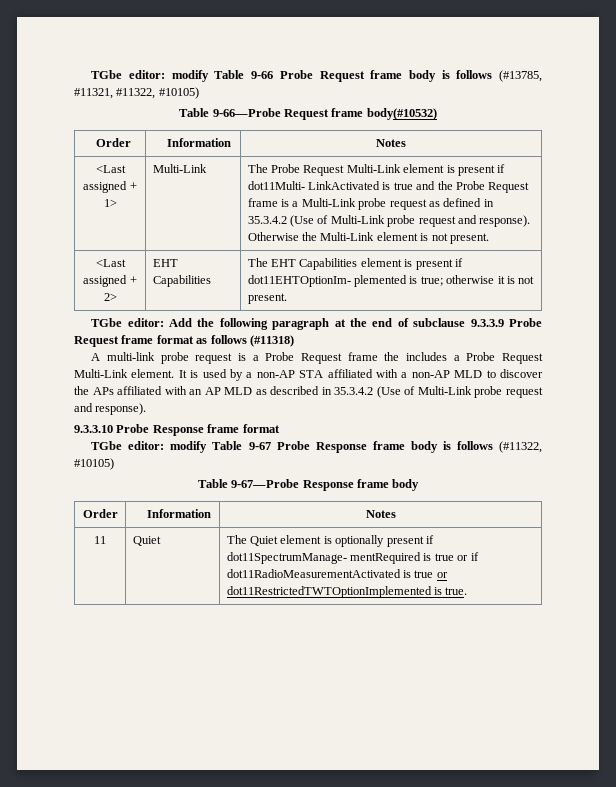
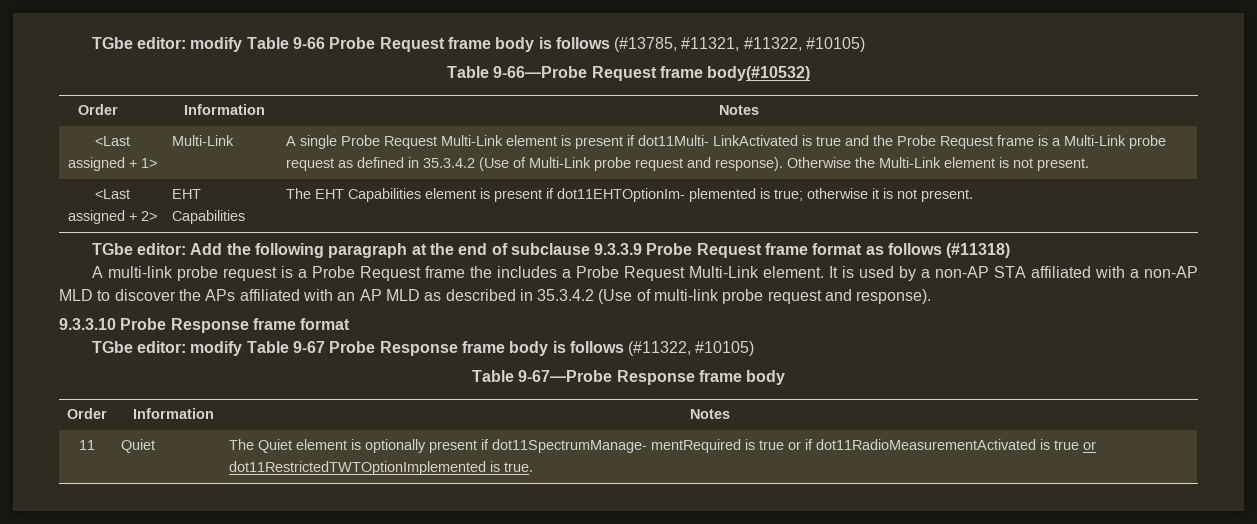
- The Probe Request Multi-Link element is present if dot11Multi- LinkActivated is true and the Probe Request frame is a Multi-Link probe request as defined in 35.3.4.2 (Use of Multi-Link probe request and response).
+ A single Probe Request Multi-Link element is present if dot11Multi- LinkActivated is true and the Probe Request frame is a Multi-Link probe request as defined in 35.3.4.2 (Use of Multi-Link probe request and response).
- It is used by a non-AP STA affiliated with a non-AP MLD to discover the APs affiliated with an AP MLD as described in 35.3.4.2 (Use of Multi-Link probe request and response).
+ It is used by a non-AP STA affiliated with a non-AP MLD to discover the APs affiliated with an AP MLD as described in 35.3.4.2 (Use of multi-link probe request and response).

